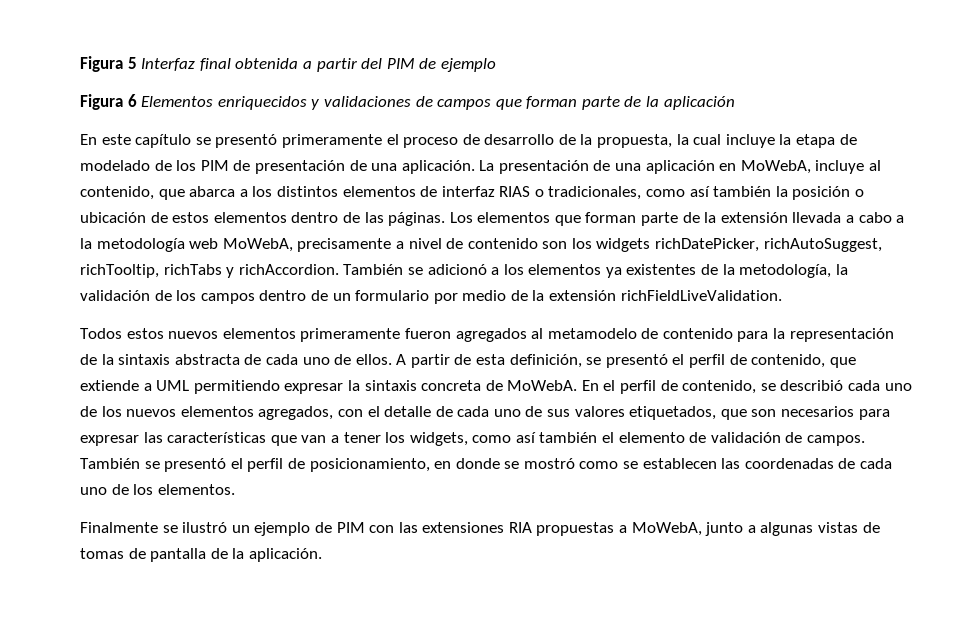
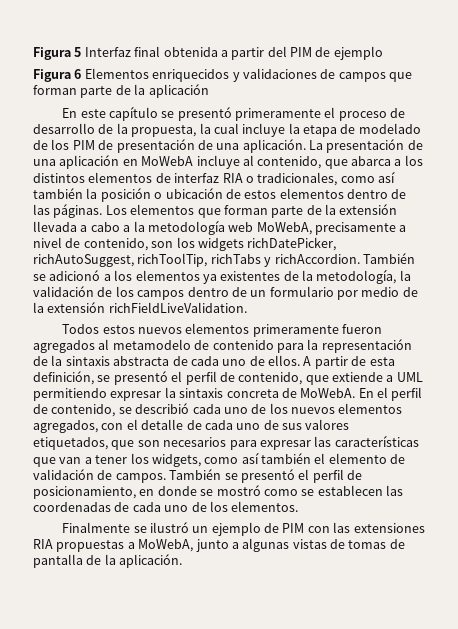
- La presentación de una aplicación en MoWebA, incluye al contenido, que abarca a los distintos elementos de interfaz RIAS o tradicionales, como así también la posición o ubicación de estos elementos dentro de las páginas.
+ La presentación de una aplicación en MoWebA incluye al contenido, que abarca a los distintos elementos de interfaz RIA o tradicionales, como así también la posición o ubicación de estos elementos dentro de las páginas.
- Los elementos que forman parte de la extensión llevada a cabo a la metodología web MoWebA, precisamente a nivel de contenido son los widgets richDatePicker, richAutoSuggest, richTooltip, richTabs y richAccordion.
+ Los elementos que forman parte de la extensión llevada a cabo a la metodología web MoWebA, precisamente a nivel de contenido, son los widgets richDatePicker, richAutoSuggest, richToolTip, richTabs y richAccordion.

